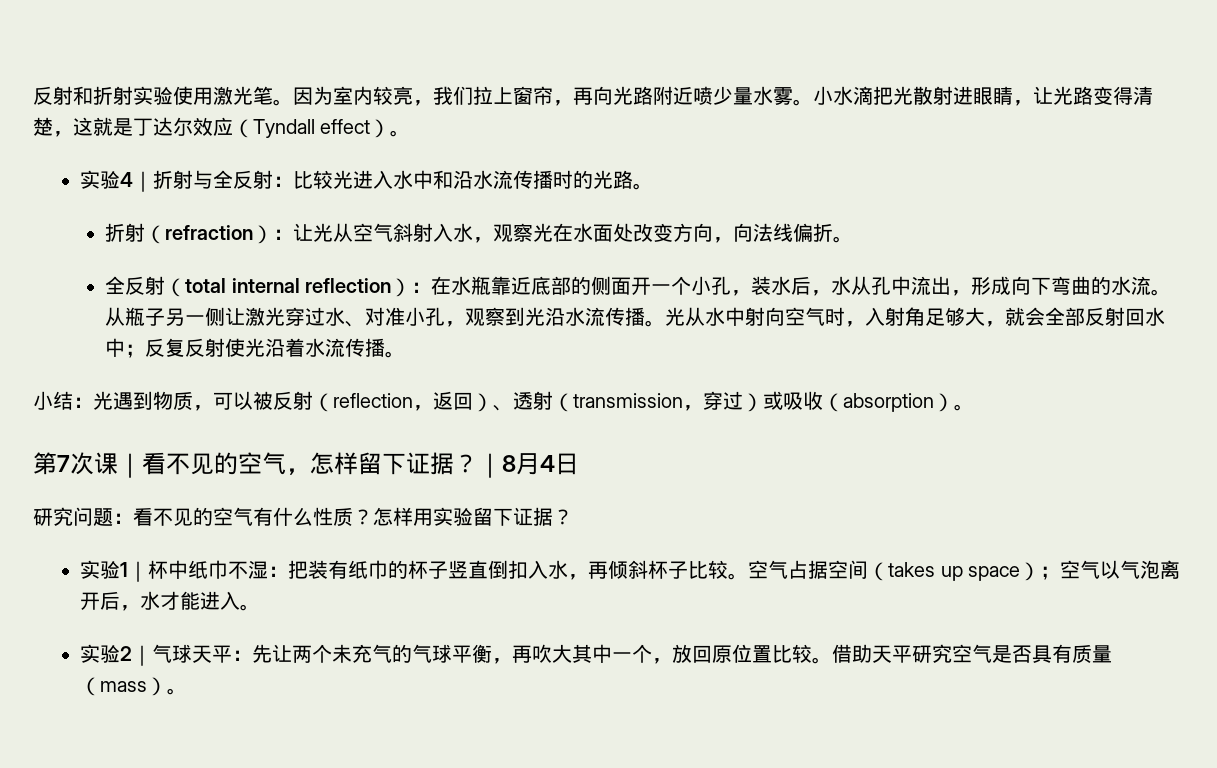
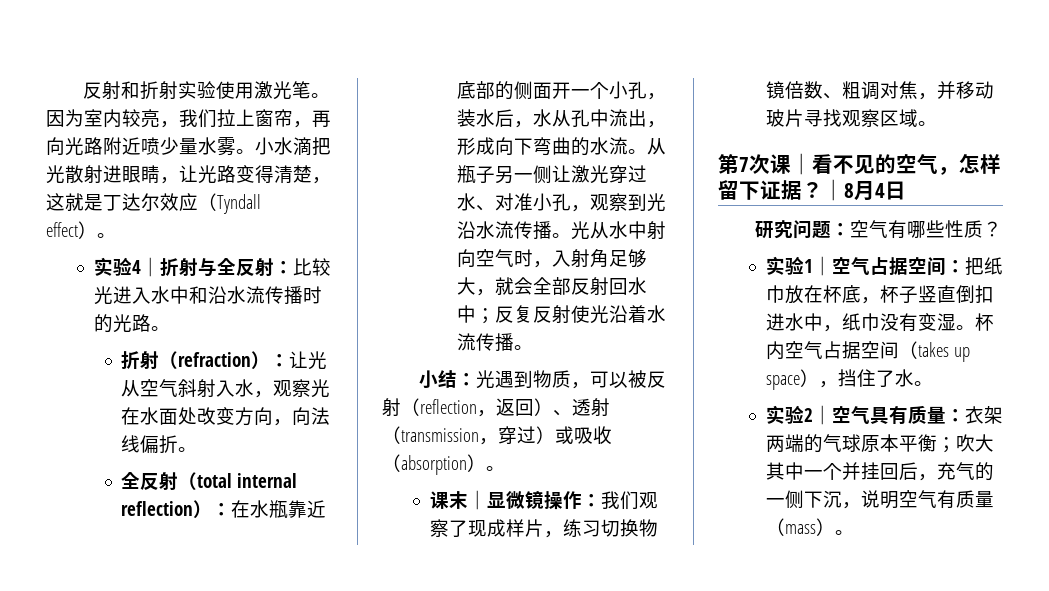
+ 课末｜显微镜操作：我们观察了现成样片，练习切换物镜倍数、粗调对焦，并移动玻片寻找观察区域。
- 研究问题：看不见的空气有什么性质？怎样用实验留下证据？
- 实验1｜杯中纸巾不湿：把装有纸巾的杯子竖直倒扣入水，再倾斜杯子比较。空气占据空间（takes up space）；空气以气泡离开后，水才能进入。
- 实验2｜气球天平：先让两个未充气的气球平衡，再吹大其中一个，放回原位置比较。借助天平研究空气是否具有质量（mass）。
+ 研究问题：空气有哪些性质？
+ 实验1｜空气占据空间：把纸巾放在杯底，杯子竖直倒扣进水中，纸巾没有变湿。杯内空气占据空间（takes up space），挡住了水。
+ 实验2｜空气具有质量：衣架两端的气球原本平衡；吹大其中一个并挂回后，充气的一侧下沉，说明空气有质量（mass）。

